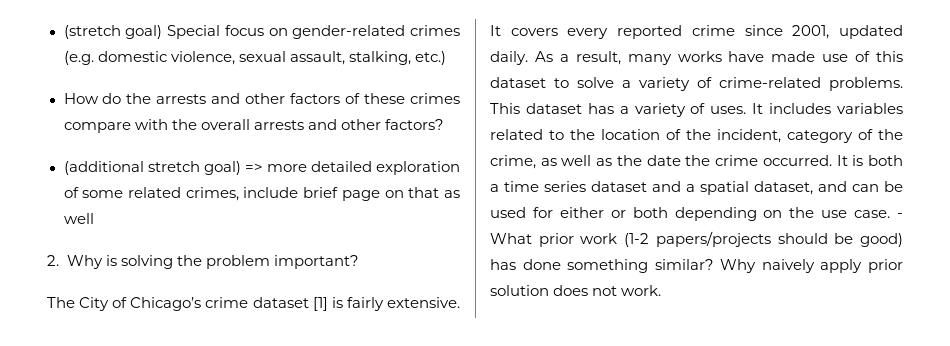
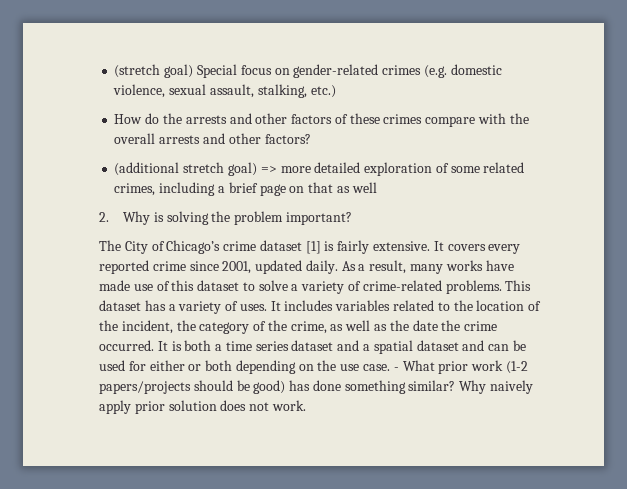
- (additional stretch goal) => more detailed exploration of some related crimes, include brief page on that as well
+ (additional stretch goal) => more detailed exploration of some related crimes, including a brief page on that as well
- It includes variables related to the location of the incident, category of the crime, as well as the date the crime occurred.
+ It includes variables related to the location of the incident, the category of the crime, as well as the date the crime occurred.
- It is both a time series dataset and a spatial dataset, and can be used for either or both depending on the use case.
+ It is both a time series dataset and a spatial dataset and can be used for either or both depending on the use case.

